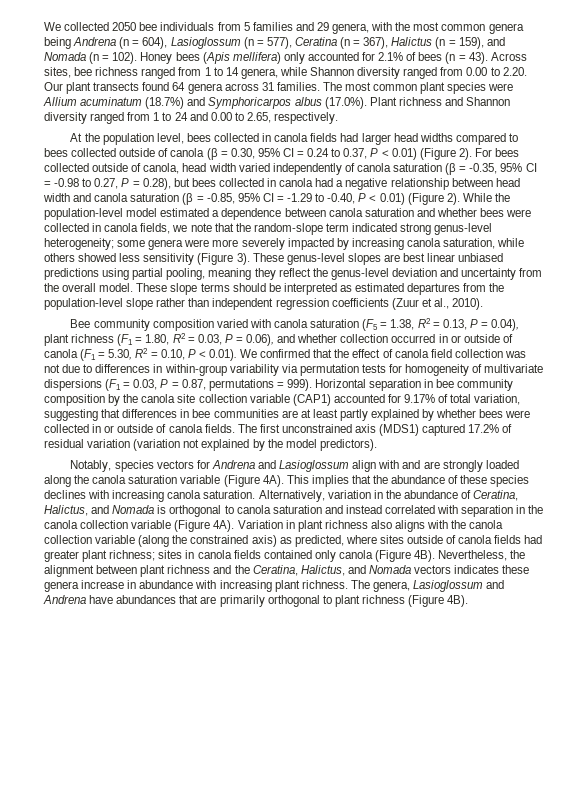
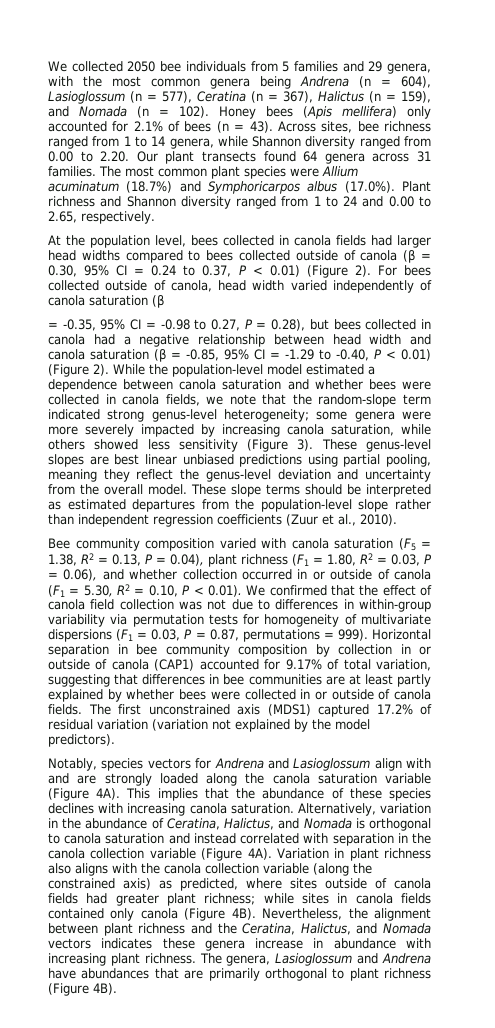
- For bees collected outside of canola, head width varied independently of canola saturation (β = -0.35, 95% CI = -0.98 to 0.27, P = 0.28), but bees collected in canola had a negative relationship between head width and canola saturation (β = -0.85, 95% CI = -1.29 to -0.40, P < 0.01) (Figure 2).
+ For bees collected outside of canola, head width varied independently of canola saturation (β
+ = -0.35, 95% CI = -0.98 to 0.27, P = 0.28), but bees collected in canola had a negative relationship between head width and canola saturation (β = -0.85, 95% CI = -1.29 to -0.40, P < 0.01) (Figure 2).
- Horizontal separation in bee community composition by the canola site collection variable (CAP1) accounted for 9.17% of total variation, suggesting that differences in bee communities are at least partly explained by whether bees were collected in or outside of canola fields.
+ Horizontal separation in bee community composition by collection in or outside of canola (CAP1) accounted for 9.17% of total variation, suggesting that differences in bee communities are at least partly explained by whether bees were collected in or outside of canola fields.
- Variation in plant richness also aligns with the canola collection variable (along the constrained axis) as predicted, where sites outside of canola fields had greater plant richness; sites in canola fields contained only canola (Figure 4B).
+ Variation in plant richness also aligns with the canola collection variable (along the constrained axis) as predicted, where sites outside of canola fields had greater plant richness; while sites in canola fields contained only canola (Figure 4B).

